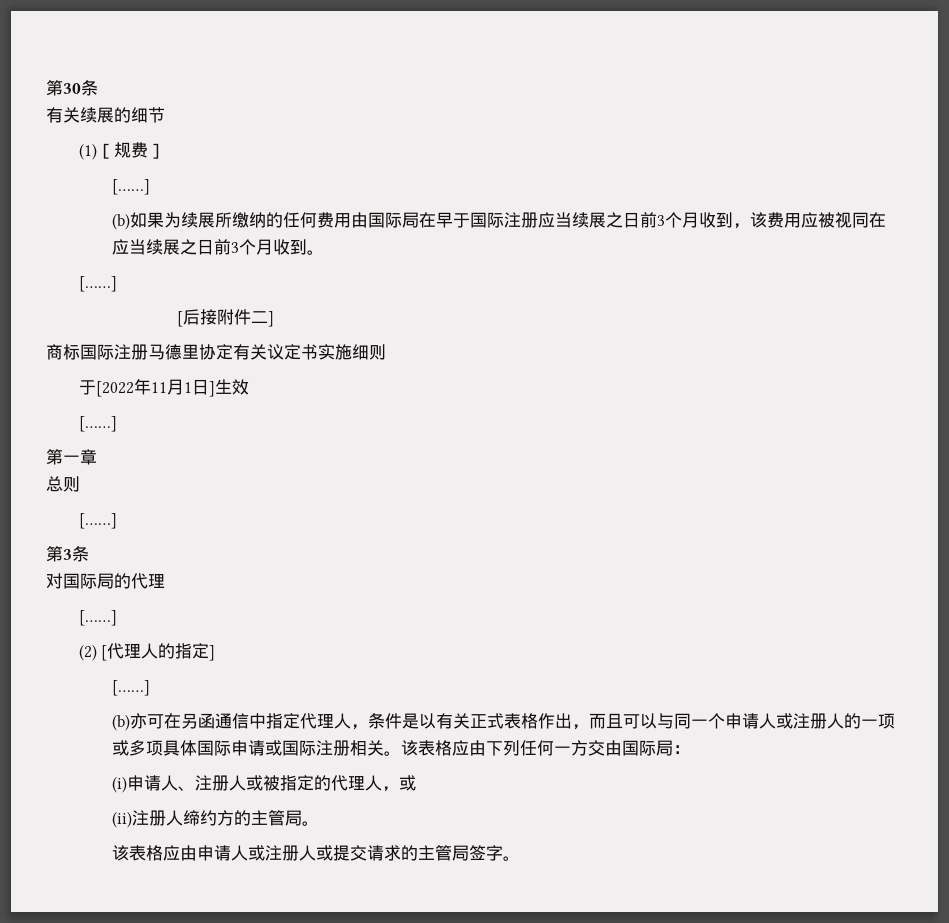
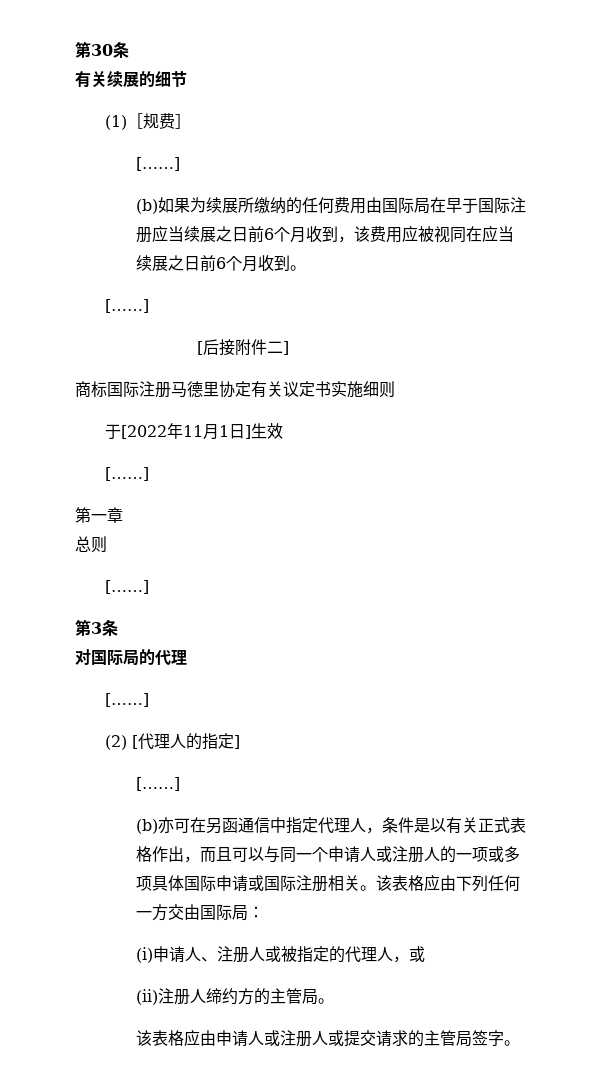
- (b)如果为续展所缴纳的任何费用由国际局在早于国际注册应当续展之日前3个月收到，该费用应被视同在应当续展之日前3个月收到。
+ (b)如果为续展所缴纳的任何费用由国际局在早于国际注册应当续展之日前6个月收到，该费用应被视同在应当续展之日前6个月收到。

